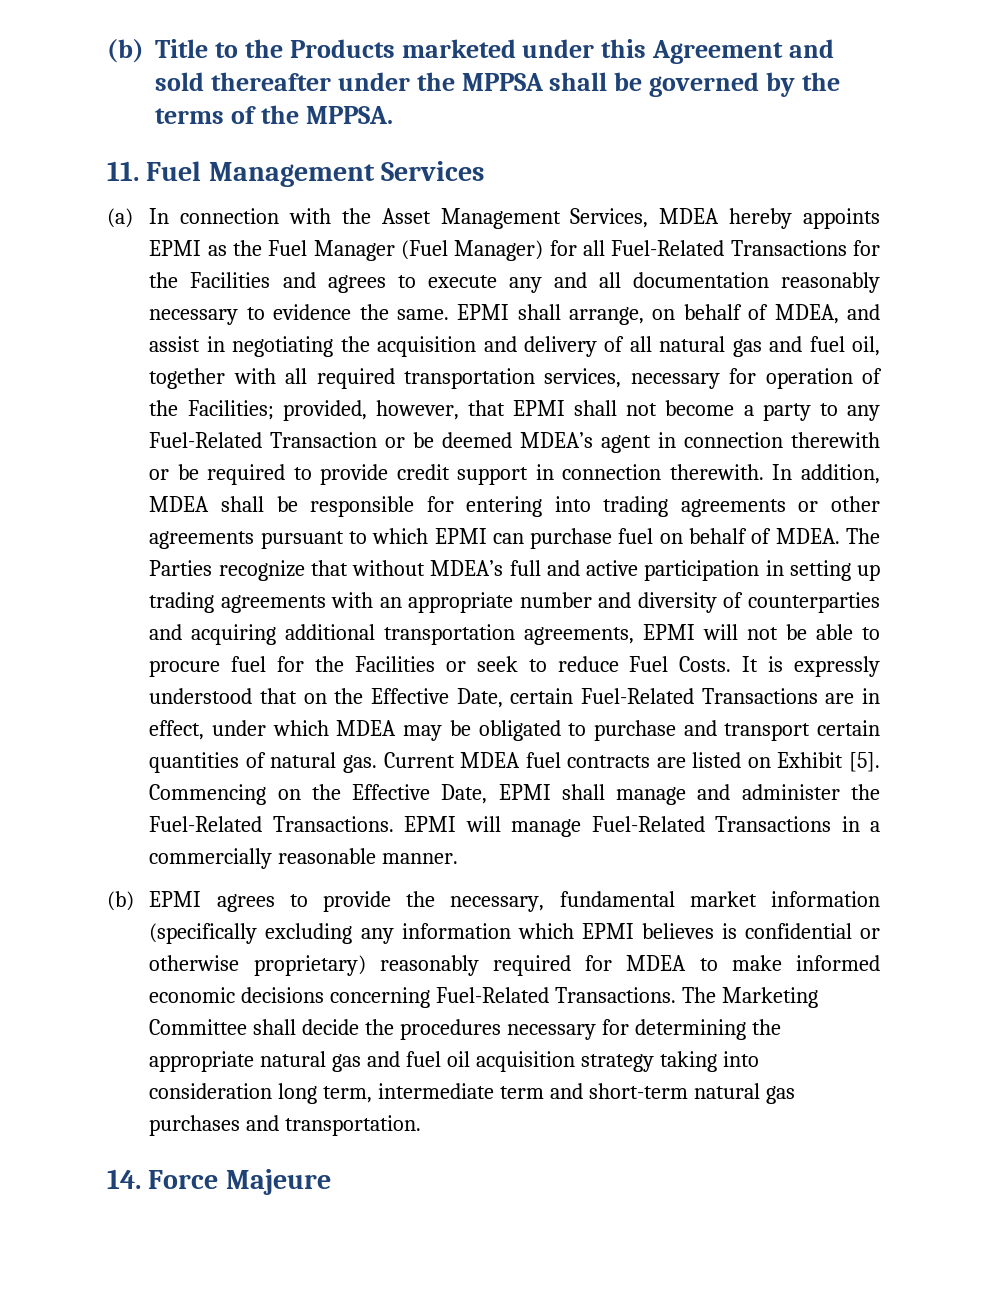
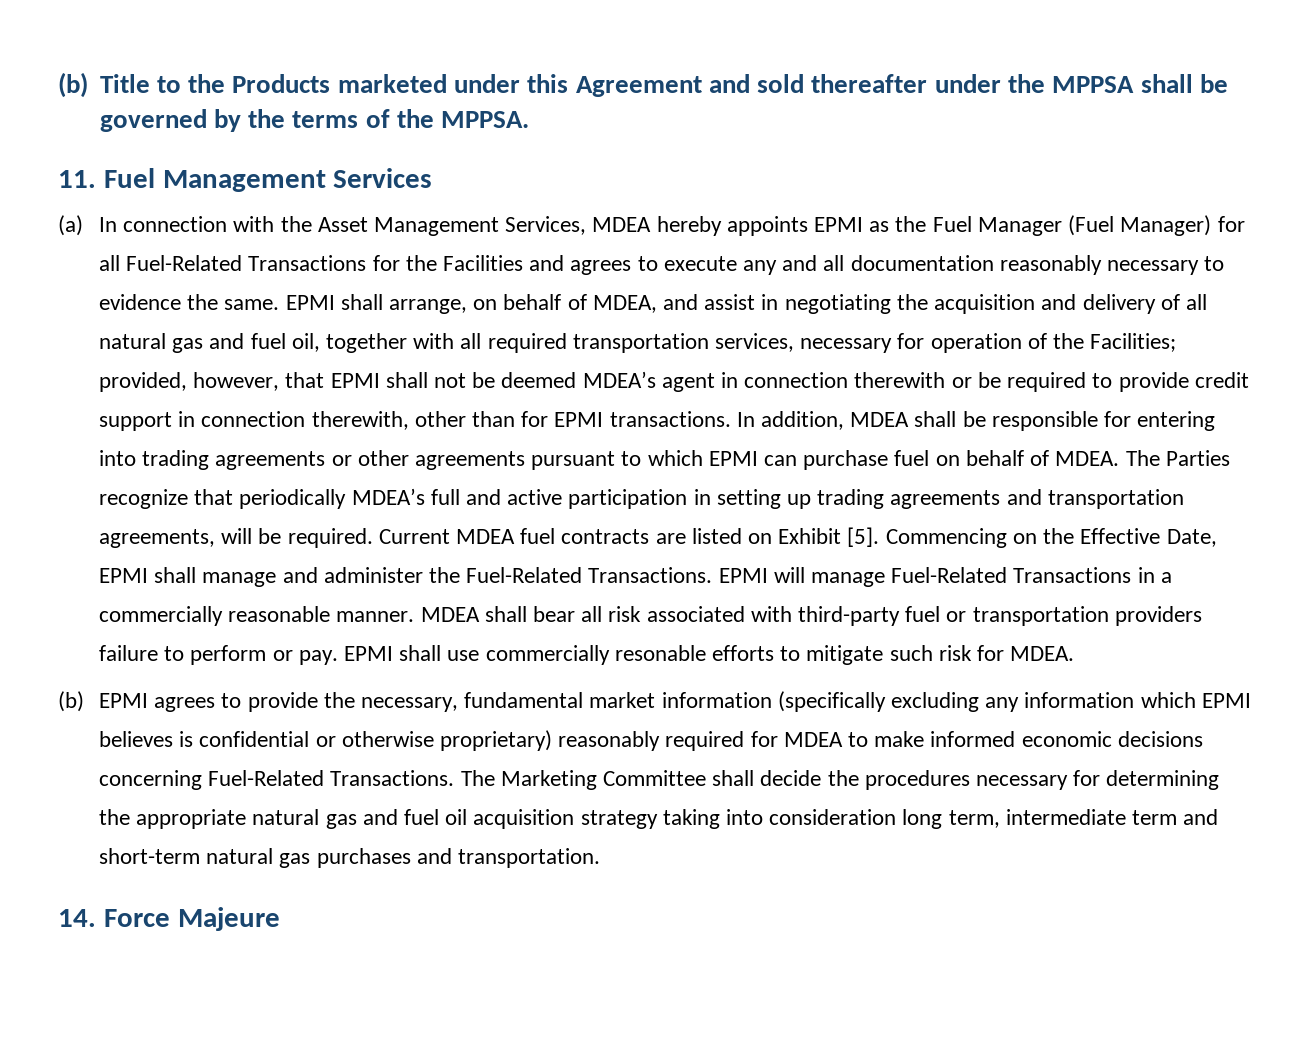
- EPMI shall arrange, on behalf of MDEA, and assist in negotiating the acquisition and delivery of all natural gas and fuel oil, together with all required transportation services, necessary for operation of the Facilities; provided, however, that EPMI shall not become a party to any Fuel-Related Transaction or be deemed MDEA’s agent in connection therewith or be required to provide credit support in connection therewith.
+ EPMI shall arrange, on behalf of MDEA, and assist in negotiating the acquisition and delivery of all natural gas and fuel oil, together with all required transportation services, necessary for operation of the Facilities; provided, however, that EPMI shall not be deemed MDEA’s agent in connection therewith or be required to provide credit support in connection therewith, other than for EPMI transactions.
- The Parties recognize that without MDEA’s full and active participation in setting up trading agreements with an appropriate number and diversity of counterparties and acquiring additional transportation agreements, EPMI will not be able to procure fuel for the Facilities or seek to reduce Fuel Costs. It is expressly understood that on the Effective Date, certain Fuel-Related Transactions are in effect, under which MDEA may be obligated to purchase and transport certain quantities of natural gas.
+ The Parties recognize that periodically MDEA’s full and active participation in setting up trading agreements and transportation agreements, will be required.
+ MDEA shall bear all risk associated with third-party fuel or transportation providers failure to perform or pay. EPMI shall use commercially resonable efforts to mitigate such risk for MDEA.

